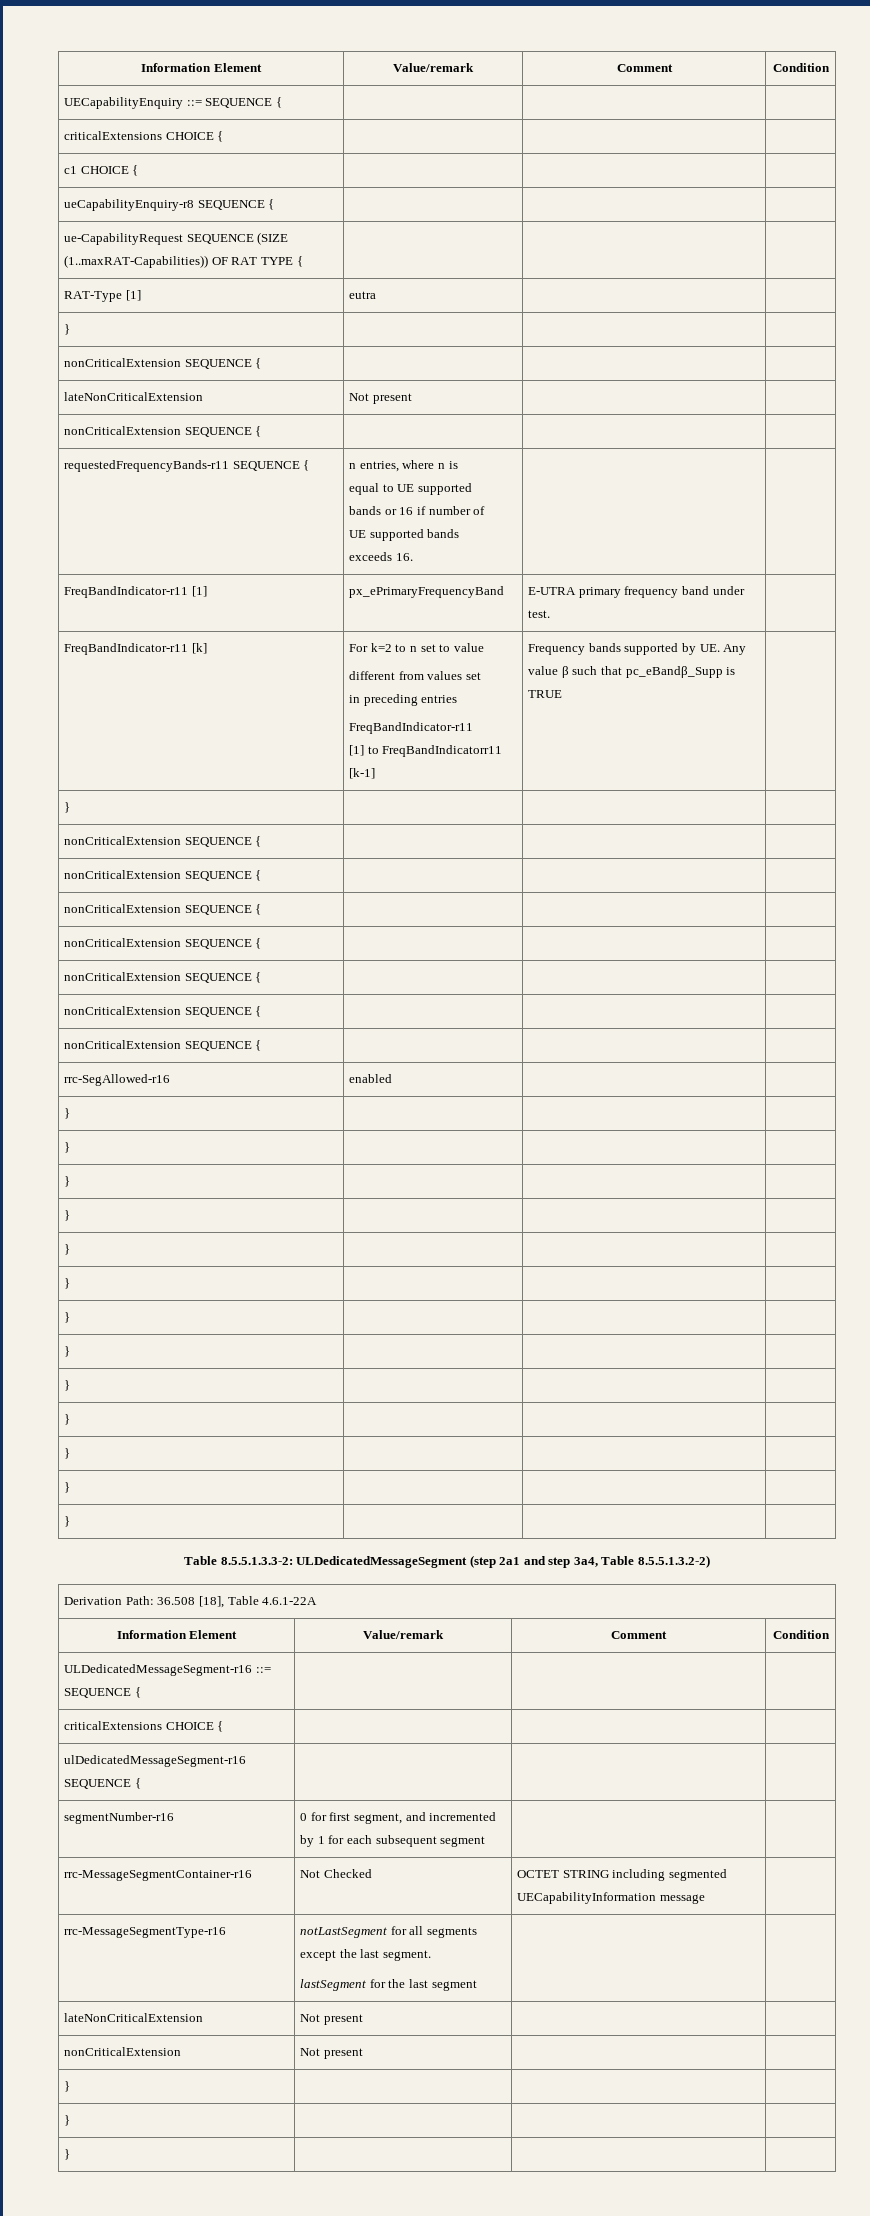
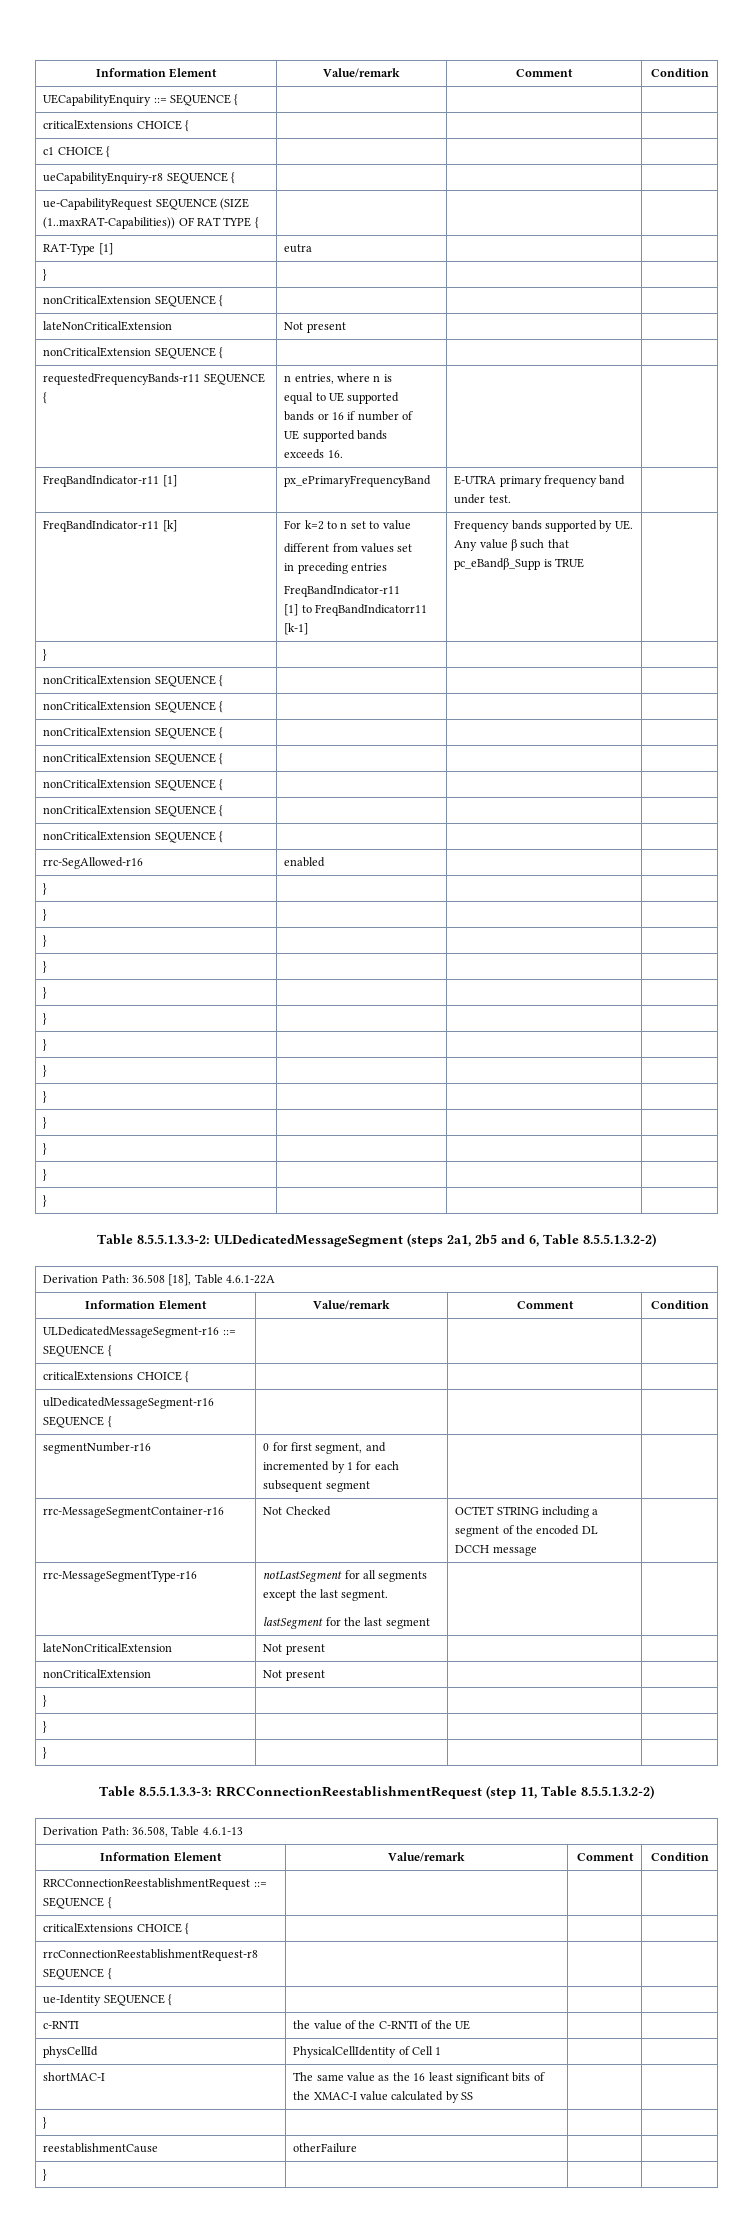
- Table 8.5.5.1.3.3-2: ULDedicatedMessageSegment (step 2a1 and step 3a4, Table 8.5.5.1.3.2-2)
+ Table 8.5.5.1.3.3-2: ULDedicatedMessageSegment (steps 2a1, 2b5 and 6, Table 8.5.5.1.3.2-2)
- rrc-MessageSegmentContainer-r16 | Not Checked | OCTET STRING including segmented UECapabilityInformation message |
+ rrc-MessageSegmentContainer-r16 | Not Checked | OCTET STRING including a segment of the encoded DL DCCH message |
+ Table 8.5.5.1.3.3-3: RRCConnectionReestablishmentRequest (step 11, Table 8.5.5.1.3.2-2)
+ Derivation Path: 36.508, Table 4.6.1-13
+ Information Element | Value/remark | Comment | Condition
+ RRCConnectionReestablishmentRequest ::= SEQUENCE { | | |
+ criticalExtensions CHOICE { | | |
+ rrcConnectionReestablishmentRequest-r8 SEQUENCE { | | |
+ ue-Identity SEQUENCE { | | |
+ c-RNTI | the value of the C-RNTI of the UE | |
+ physCellId | PhysicalCellIdentity of Cell 1 | |
+ shortMAC-I | The same value as the 16 least significant bits of the XMAC-I value calculated by SS | |
+ } | | |
+ reestablishmentCause | otherFailure | |
+ } | | |

